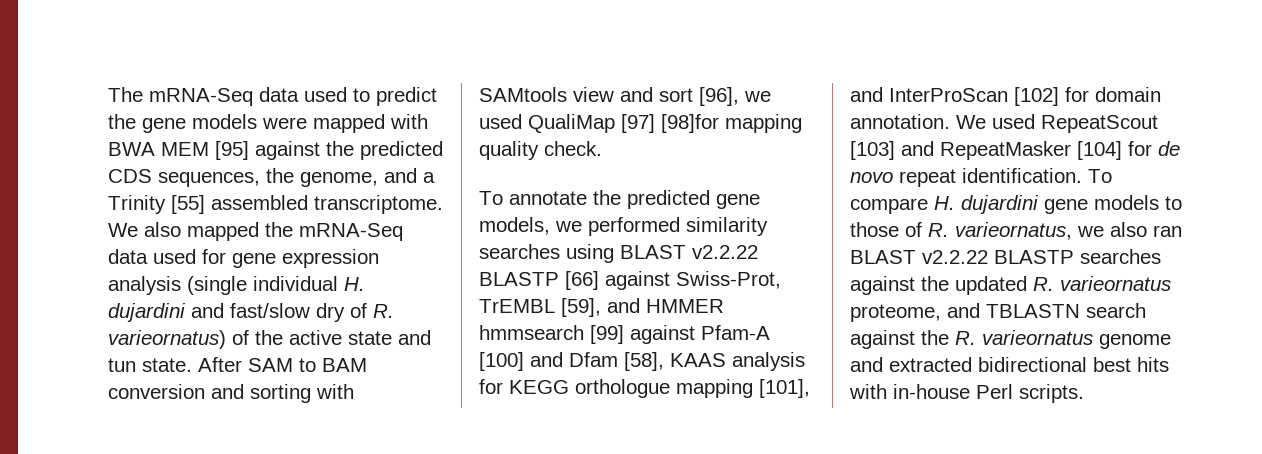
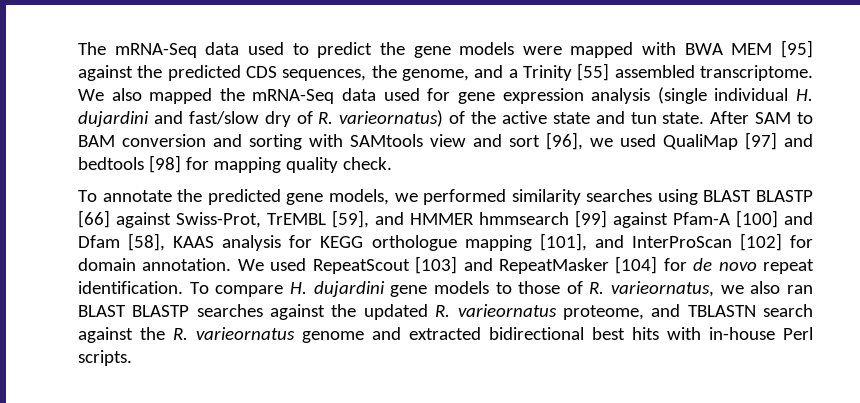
- After SAM to BAM conversion and sorting with SAMtools view and sort [96], we used QualiMap [97] [98]for mapping quality check.
+ After SAM to BAM conversion and sorting with SAMtools view and sort [96], we used QualiMap [97] and bedtools [98] for mapping quality check.
- To annotate the predicted gene models, we performed similarity searches using BLAST v2.2.22 BLASTP [66] against Swiss-Prot, TrEMBL [59], and HMMER hmmsearch [99] against Pfam-A [100] and Dfam [58], KAAS analysis for KEGG orthologue mapping [101], and InterProScan [102] for domain annotation.
+ To annotate the predicted gene models, we performed similarity searches using BLAST BLASTP [66] against Swiss-Prot, TrEMBL [59], and HMMER hmmsearch [99] against Pfam-A [100] and Dfam [58], KAAS analysis for KEGG orthologue mapping [101], and InterProScan [102] for domain annotation.
- To compare H. dujardini gene models to those of R. varieornatus, we also ran BLAST v2.2.22 BLASTP searches against the updated R. varieornatus proteome, and TBLASTN search against the R. varieornatus genome and extracted bidirectional best hits with in-house Perl scripts.
+ To compare H. dujardini gene models to those of R. varieornatus, we also ran BLAST BLASTP searches against the updated R. varieornatus proteome, and TBLASTN search against the R. varieornatus genome and extracted bidirectional best hits with in-house Perl scripts.

